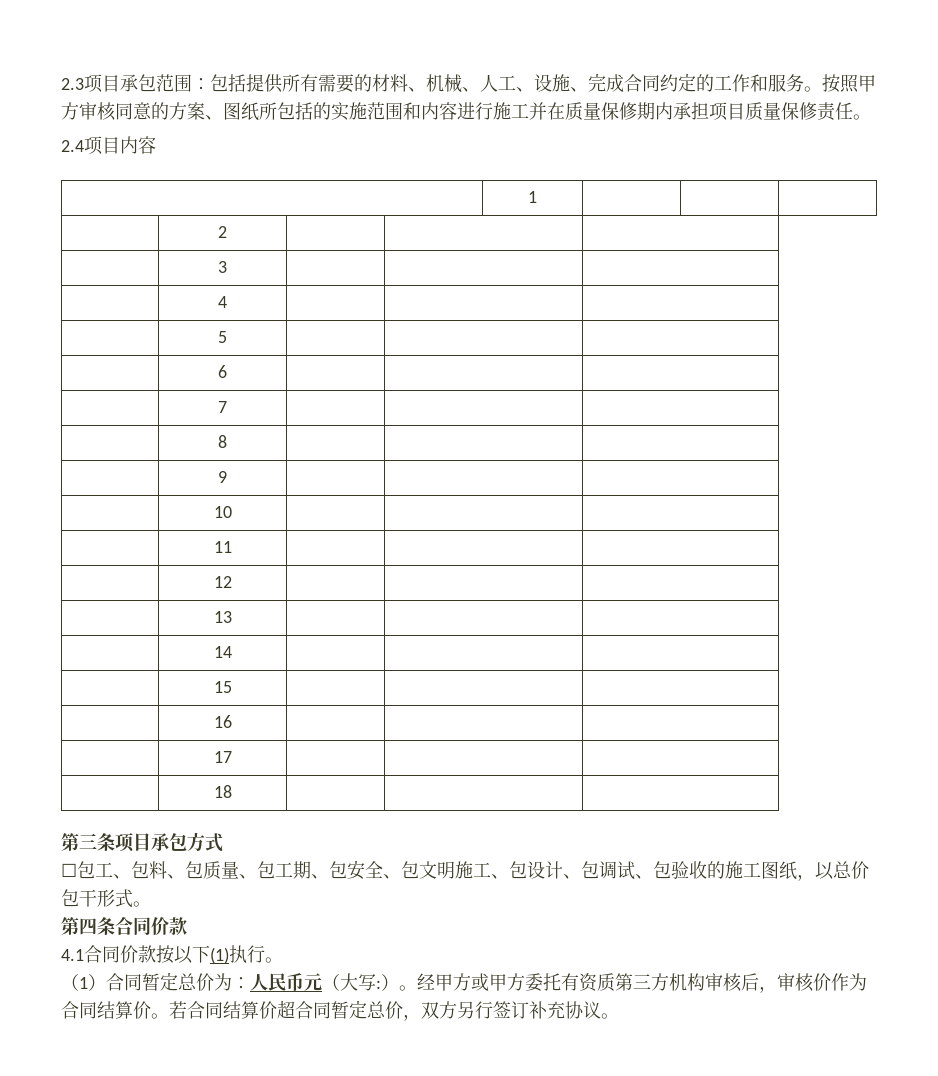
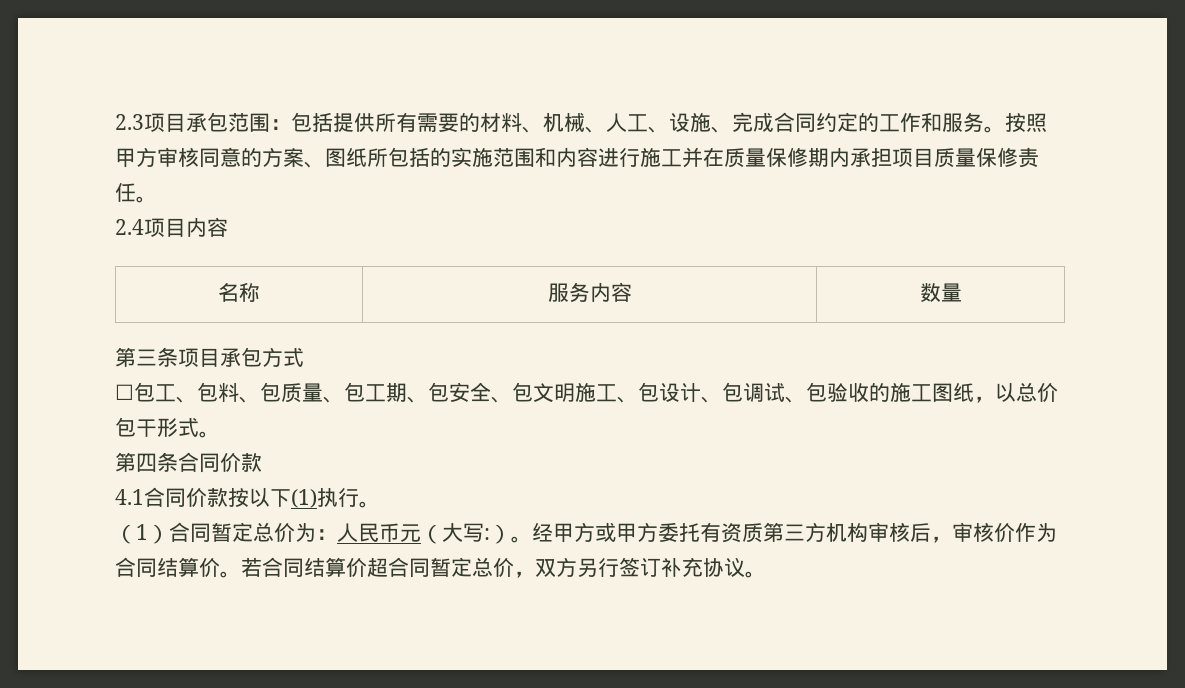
- | 1 | | |
- | 2 | | |
- | 3 | | |
- | 4 | | |
- | 5 | | |
- | 6 | | |
- | 7 | | |
- | 8 | | |
- | 9 | | |
- | 10 | | |
- | 11 | | |
- | 12 | | |
- | 13 | | |
- | 14 | | |
- | 15 | | |
- | 16 | | |
- | 17 | | |
- | 18 | | |
+ 名称 | 服务内容 | 数量

